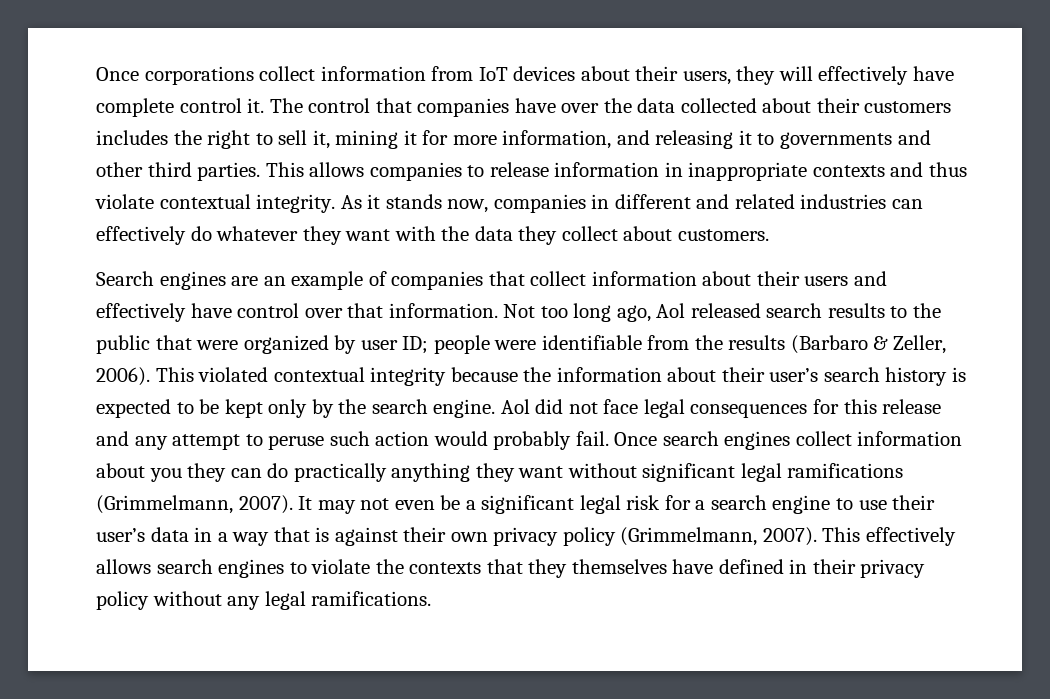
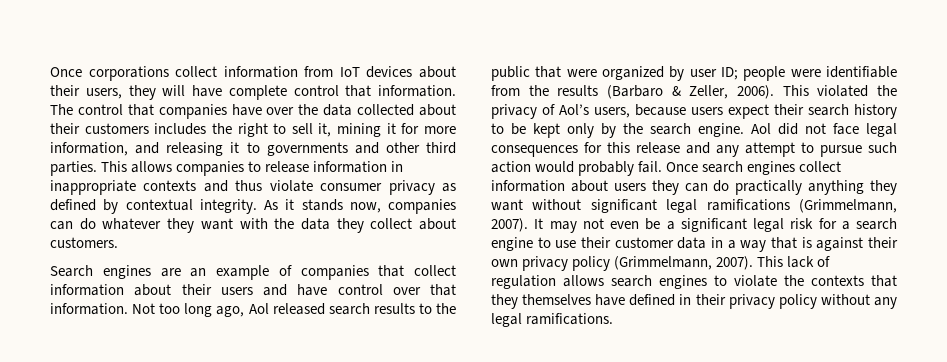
- Once corporations collect information from IoT devices about their users, they will effectively have complete control it.
+ Once corporations collect information from IoT devices about their users, they will have complete control that information.
- This allows companies to release information in inappropriate contexts and thus violate contextual integrity.
+ This allows companies to release information in inappropriate contexts and thus violate consumer privacy as defined by contextual integrity.
- As it stands now, companies in different and related industries can effectively do whatever they want with the data they collect about customers.
+ As it stands now, companies can do whatever they want with the data they collect about customers.
- Search engines are an example of companies that collect information about their users and effectively have control over that information.
+ Search engines are an example of companies that collect information about their users and have control over that information.
- This violated contextual integrity because the information about their user’s search history is expected to be kept only by the search engine.
+ This violated the privacy of Aol’s users, because users expect their search history to be kept only by the search engine.
- Aol did not face legal consequences for this release and any attempt to peruse such action would probably fail.
+ Aol did not face legal consequences for this release and any attempt to pursue such action would probably fail.
- Once search engines collect information about you they can do practically anything they want without significant legal ramifications (Grimmelmann, 2007).
+ Once search engines collect information about users they can do practically anything they want without significant legal ramifications (Grimmelmann, 2007).
- It may not even be a significant legal risk for a search engine to use their user’s data in a way that is against their own privacy policy (Grimmelmann, 2007).
+ It may not even be a significant legal risk for a search engine to use their customer data in a way that is against their own privacy policy (Grimmelmann, 2007).
- This effectively allows search engines to violate the contexts that they themselves have defined in their privacy policy without any legal ramifications.
+ This lack of regulation allows search engines to violate the contexts that they themselves have defined in their privacy policy without any legal ramifications.

